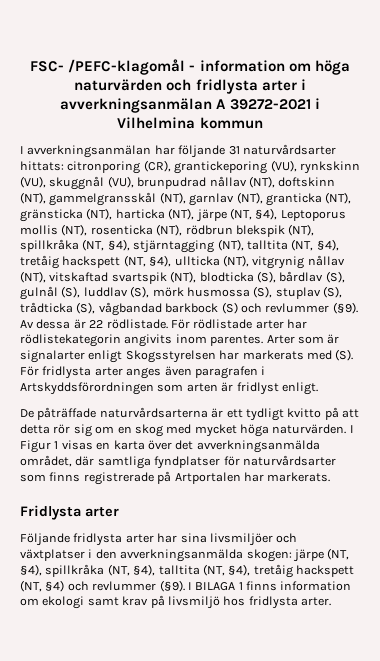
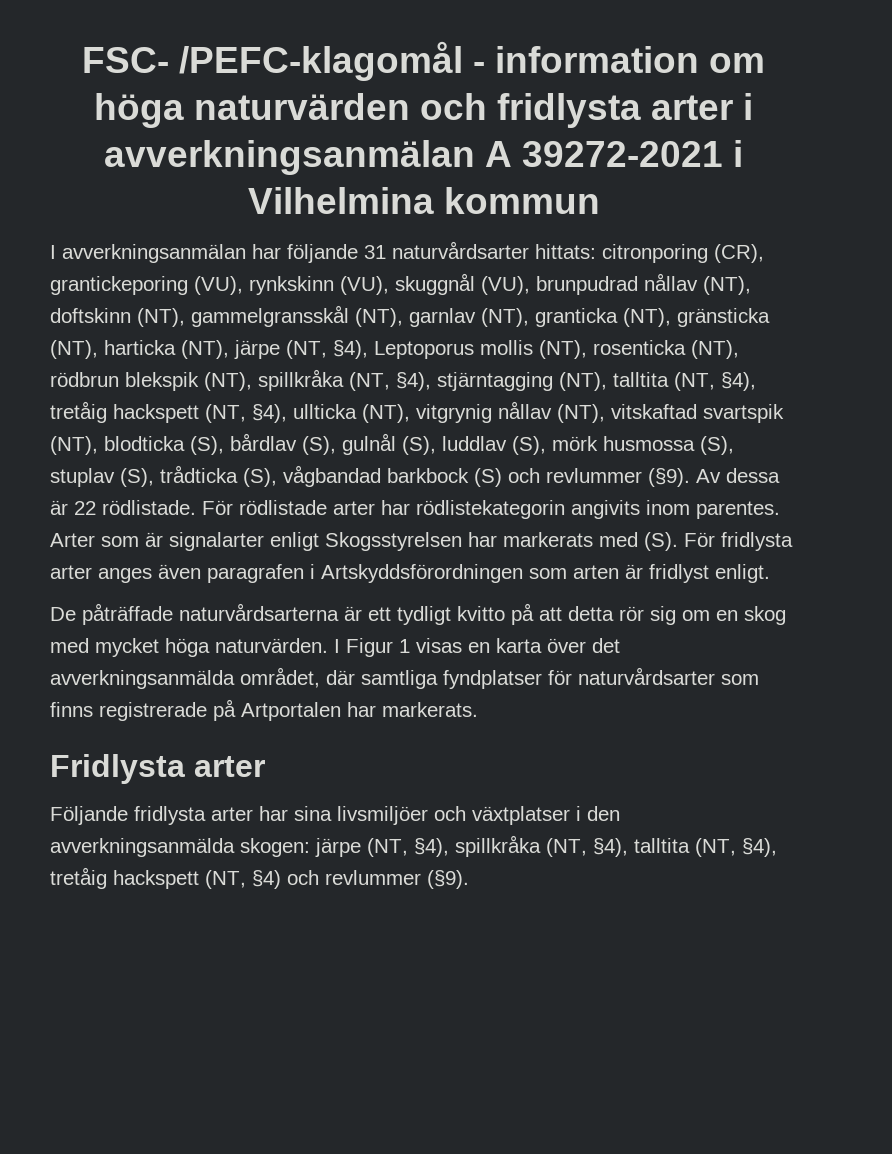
- I BILAGA 1 finns information om ekologi samt krav på livsmiljö hos fridlysta arter.

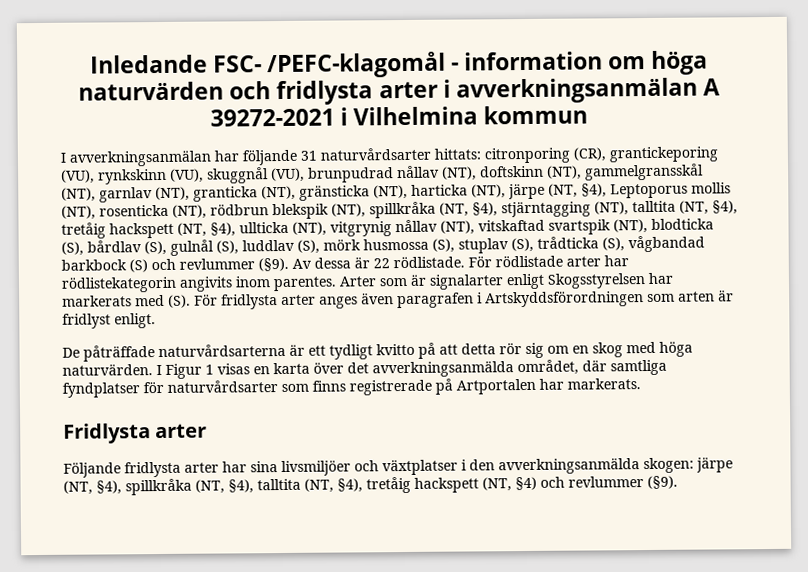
- FSC- /PEFC-klagomål - information om höga naturvärden och fridlysta arter i avverkningsanmälan A 39272-2021 i Vilhelmina kommun
+ Inledande FSC- /PEFC-klagomål - information om höga naturvärden och fridlysta arter i avverkningsanmälan A 39272-2021 i Vilhelmina kommun
- De påträffade naturvårdsarterna är ett tydligt kvitto på att detta rör sig om en skog med mycket höga naturvärden.
+ De påträffade naturvårdsarterna är ett tydligt kvitto på att detta rör sig om en skog med höga naturvärden.

